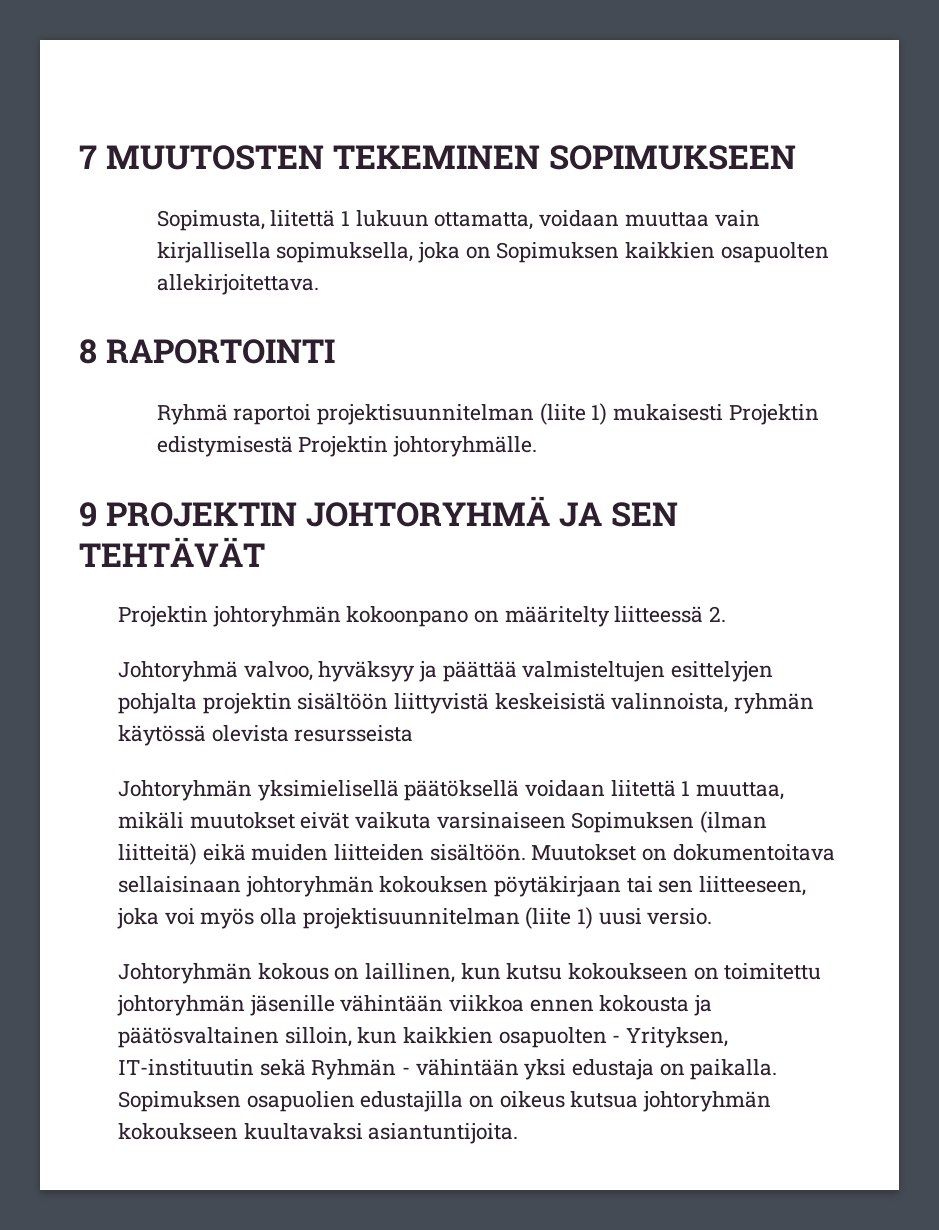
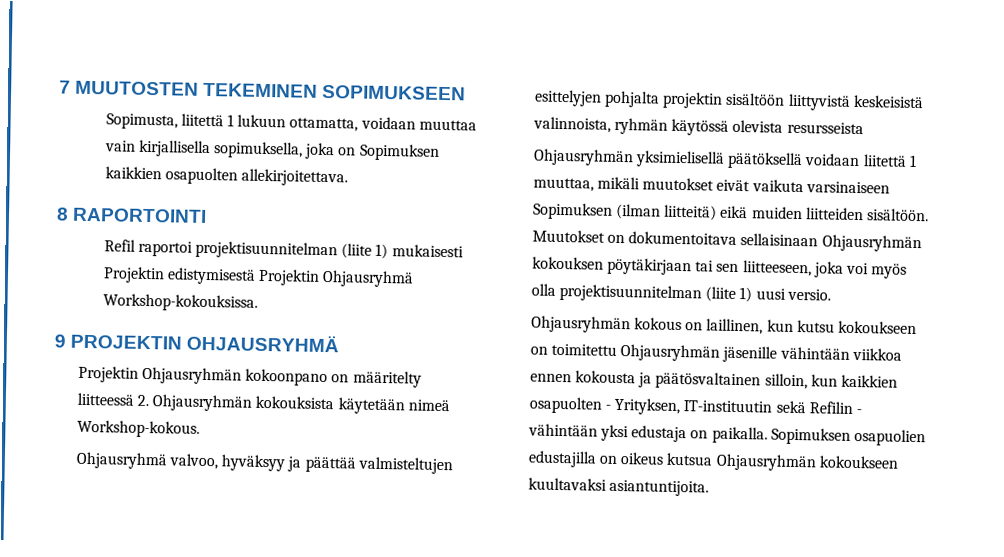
- Ryhmä raportoi projektisuunnitelman (liite 1) mukaisesti Projektin edistymisestä Projektin johtoryhmälle.
+ Refil raportoi projektisuunnitelman (liite 1) mukaisesti Projektin edistymisestä Projektin Ohjausryhmä Workshop-kokouksissa.
- 9 PROJEKTIN JOHTORYHMÄ JA SEN TEHTÄVÄT
- Projektin johtoryhmän kokoonpano on määritelty liitteessä 2.
- Johtoryhmä valvoo, hyväksyy ja päättää valmisteltujen esittelyjen pohjalta projektin sisältöön liittyvistä keskeisistä valinnoista, ryhmän käytössä olevista resursseista
+ 9 PROJEKTIN OHJAUSRYHMÄ
+ Projektin Ohjausryhmän kokoonpano on määritelty liitteessä 2. Ohjausryhmän kokouksista käytetään nimeä Workshop-kokous.
+ Ohjausryhmä valvoo, hyväksyy ja päättää valmisteltujen esittelyjen pohjalta projektin sisältöön liittyvistä keskeisistä valinnoista, ryhmän käytössä olevista resursseista
- Johtoryhmän yksimielisellä päätöksellä voidaan liitettä 1 muuttaa, mikäli muutokset eivät vaikuta varsinaiseen Sopimuksen (ilman liitteitä) eikä muiden liitteiden sisältöön.
+ Ohjausryhmän yksimielisellä päätöksellä voidaan liitettä 1 muuttaa, mikäli muutokset eivät vaikuta varsinaiseen Sopimuksen (ilman liitteitä) eikä muiden liitteiden sisältöön.
- Muutokset on dokumentoitava sellaisinaan johtoryhmän kokouksen pöytäkirjaan tai sen liitteeseen, joka voi myös olla projektisuunnitelman (liite 1) uusi versio.
+ Muutokset on dokumentoitava sellaisinaan Ohjausryhmän kokouksen pöytäkirjaan tai sen liitteeseen, joka voi myös olla projektisuunnitelman (liite 1) uusi versio.
- Johtoryhmän kokous on laillinen, kun kutsu kokoukseen on toimitettu johtoryhmän jäsenille vähintään viikkoa ennen kokousta ja päätösvaltainen silloin, kun kaikkien osapuolten - Yrityksen, IT-instituutin sekä Ryhmän - vähintään yksi edustaja on paikalla.
+ Ohjausryhmän kokous on laillinen, kun kutsu kokoukseen on toimitettu Ohjausryhmän jäsenille vähintään viikkoa ennen kokousta ja päätösvaltainen silloin, kun kaikkien osapuolten - Yrityksen, IT-instituutin sekä Refilin - vähintään yksi edustaja on paikalla.
- Sopimuksen osapuolien edustajilla on oikeus kutsua johtoryhmän kokoukseen kuultavaksi asiantuntijoita.
+ Sopimuksen osapuolien edustajilla on oikeus kutsua Ohjausryhmän kokoukseen kuultavaksi asiantuntijoita.

